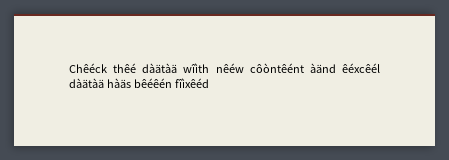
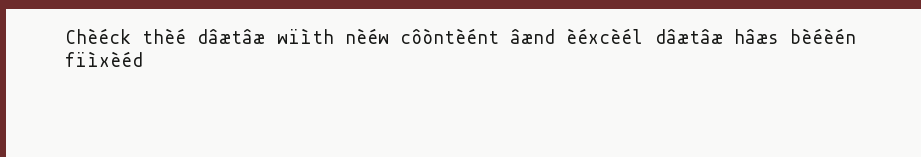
- Chêéck thêé dàätàä wîìth nêéw côòntêént àänd êéxcêél dàätàä hàäs bêéêén fîìxêéd
+ Chèéck thèé dâætâæ wïìth nèéw côòntèént âænd èéxcèél dâætâæ hâæs bèéèén fïìxèéd

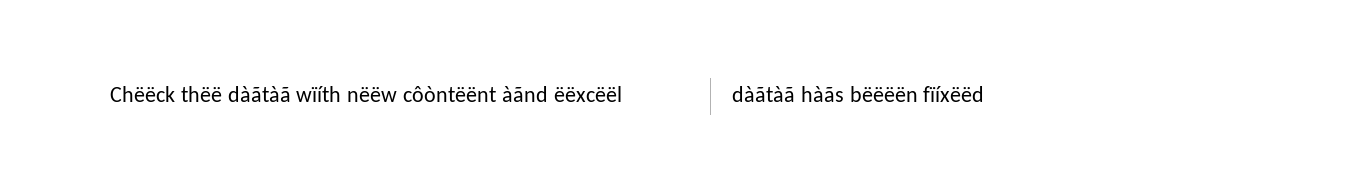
- Chèéck thèé dâætâæ wïìth nèéw côòntèént âænd èéxcèél dâætâæ hâæs bèéèén fïìxèéd
+ Chëëck thëë dàãtàã wïíth nëëw côòntëënt àãnd ëëxcëël dàãtàã hàãs bëëëën fïíxëëd

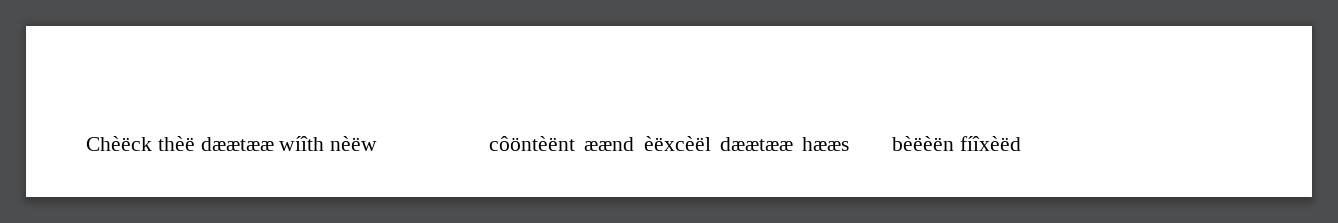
- Chëëck thëë dàãtàã wïíth nëëw côòntëënt àãnd ëëxcëël dàãtàã hàãs bëëëën fïíxëëd
+ Chèëck thèë dæætææ wíîth nèëw côöntèënt æænd èëxcèël dæætææ hææs bèëèën fíîxèëd

